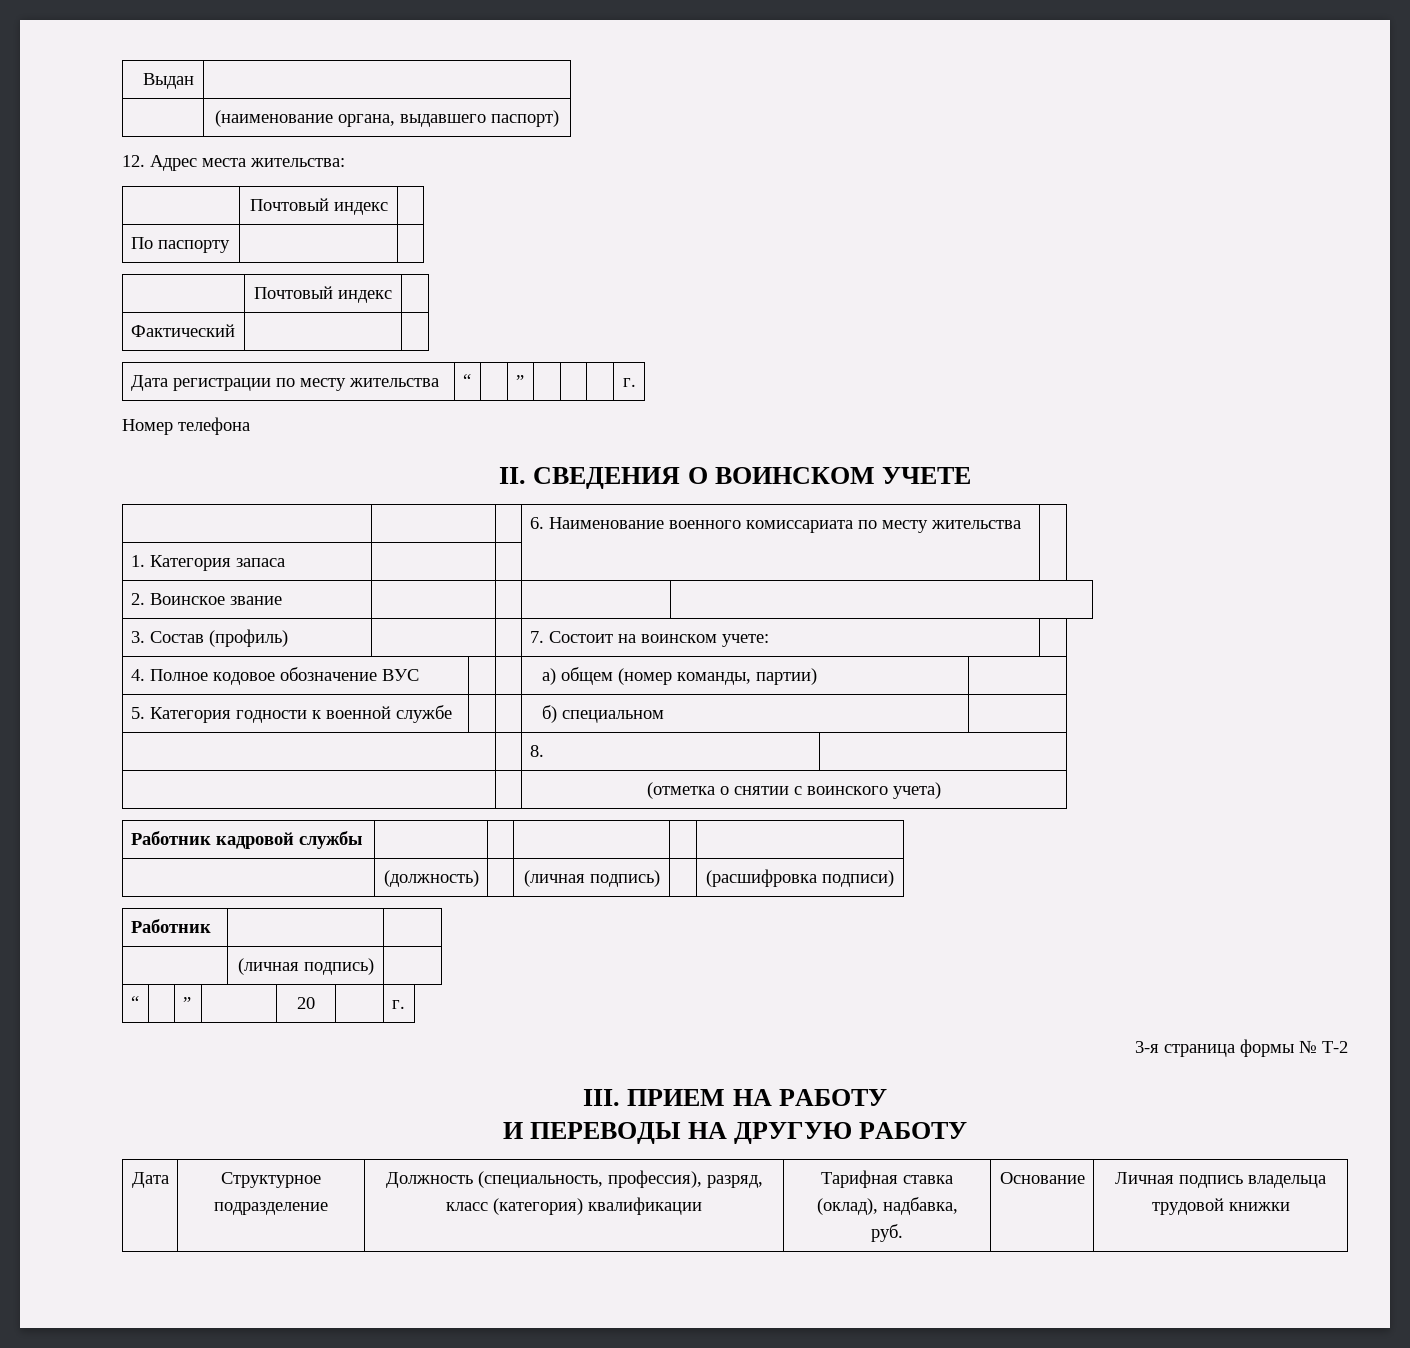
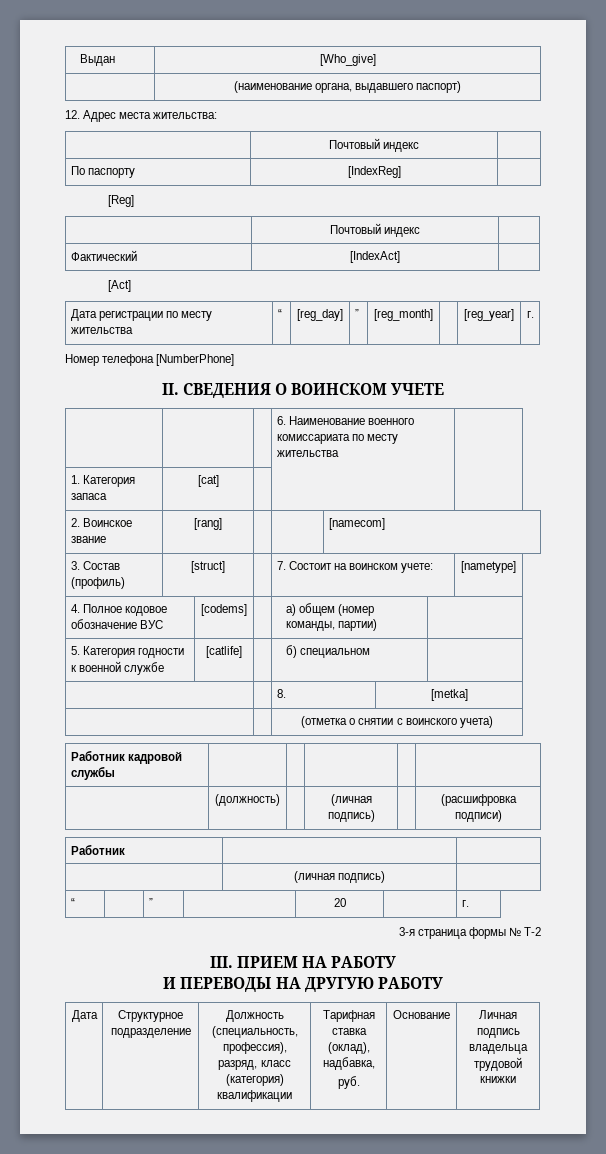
- Выдан |
+ Выдан | [Who_give]
- По паспорту | |
+ По паспорту | [IndexReg] |
+ [Reg]
- Фактический | |
+ Фактический | [IndexAct] |
+ [Act]
- Дата регистрации по месту жительства | “ | | ” | | | | г.
+ Дата регистрации по месту жительства | “ | [reg_day] | ” | [reg_month] | | [reg_year] | г.
- Номер телефона
+ Номер телефона [NumberPhone]
- 1. Категория запаса | | | |
+ 1. Категория запаса | [cat] | | |
- 2. Воинское звание | | | |
+ 2. Воинское звание | [rang] | | | [namecom]
- 3. Состав (профиль) | | | 7. Состоит на воинском учете: |
+ 3. Состав (профиль) | [struct] | | 7. Состоит на воинском учете: | [nametype]
- 4. Полное кодовое обозначение ВУС | | | а) общем (номер команды, партии) |
+ 4. Полное кодовое обозначение ВУС | [codems] | | а) общем (номер команды, партии) |
- 5. Категория годности к военной службе | | | б) специальном |
+ 5. Категория годности к военной службе | [catlife] | | б) специальном |
- | | 8. |
+ | | 8. | [metka]

